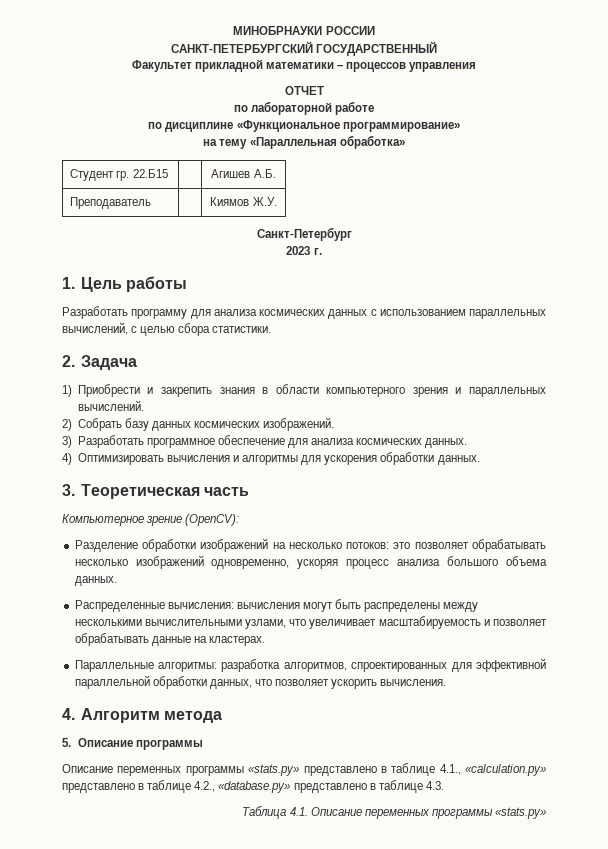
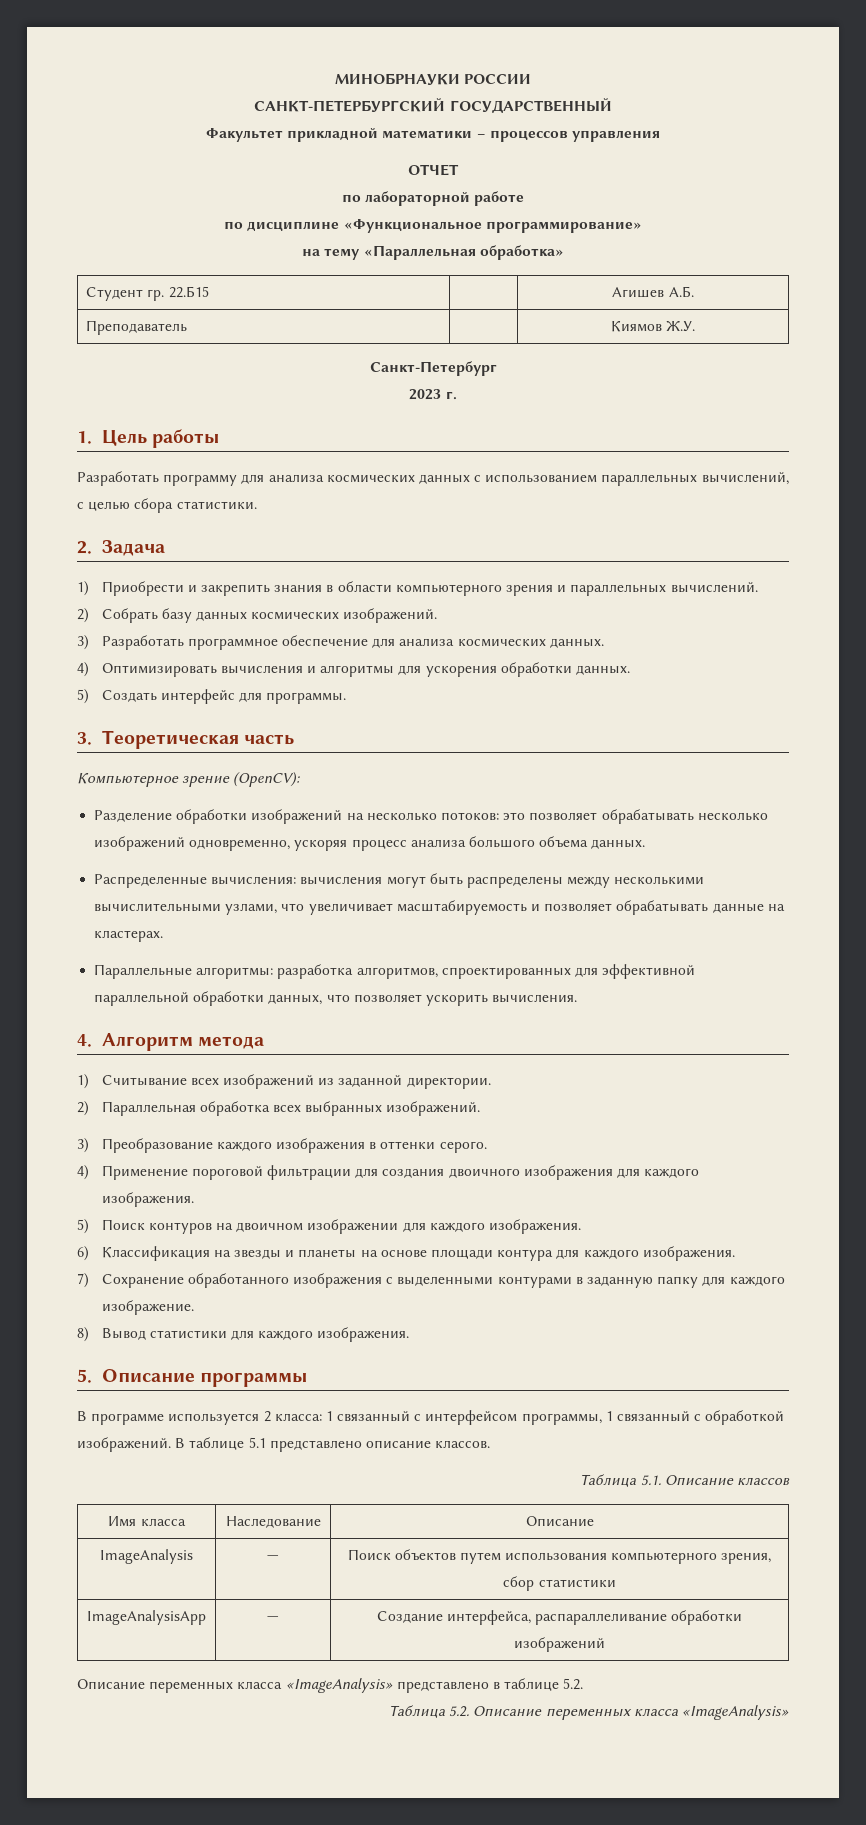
+ 5) Создать интерфейс для программы.
+ 1) Считывание всех изображений из заданной директории.
+ 2) Параллельная обработка всех выбранных изображений.
+ 3) Преобразование каждого изображения в оттенки серого.
+ 4) Применение пороговой фильтрации для создания двоичного изображения для каждого изображения.
+ 5) Поиск контуров на двоичном изображении для каждого изображения.
+ 6) Классификация на звезды и планеты на основе площади контура для каждого изображения.
+ 7) Сохранение обработанного изображения с выделенными контурами в заданную папку для каждого изображение.
+ 8) Вывод статистики для каждого изображения.
  5. Описание программы
- Описание переменных программы «stats.py» представлено в таблице 4.1., «calculation.py» представлено в таблице 4.2., «database.py» представлено в таблице 4.3.
- Таблица 4.1. Описание переменных программы «stats.py»
+ В программе используется 2 класса: 1 связанный с интерфейсом программы, 1 связанный с обработкой изображений. В таблице 5.1 представлено описание классов.
+ Таблица 5.1. Описание классов
+ Имя класса | Наследование | Описание
+ ImageAnalysis | — | Поиск объектов путем использования компьютерного зрения, сбор статистики
+ ImageAnalysisApp | — | Создание интерфейса, распараллеливание обработки изображений
+ Описание переменных класса «ImageAnalysis» представлено в таблице 5.2.
+ Таблица 5.2. Описание переменных класса «ImageAnalysis»

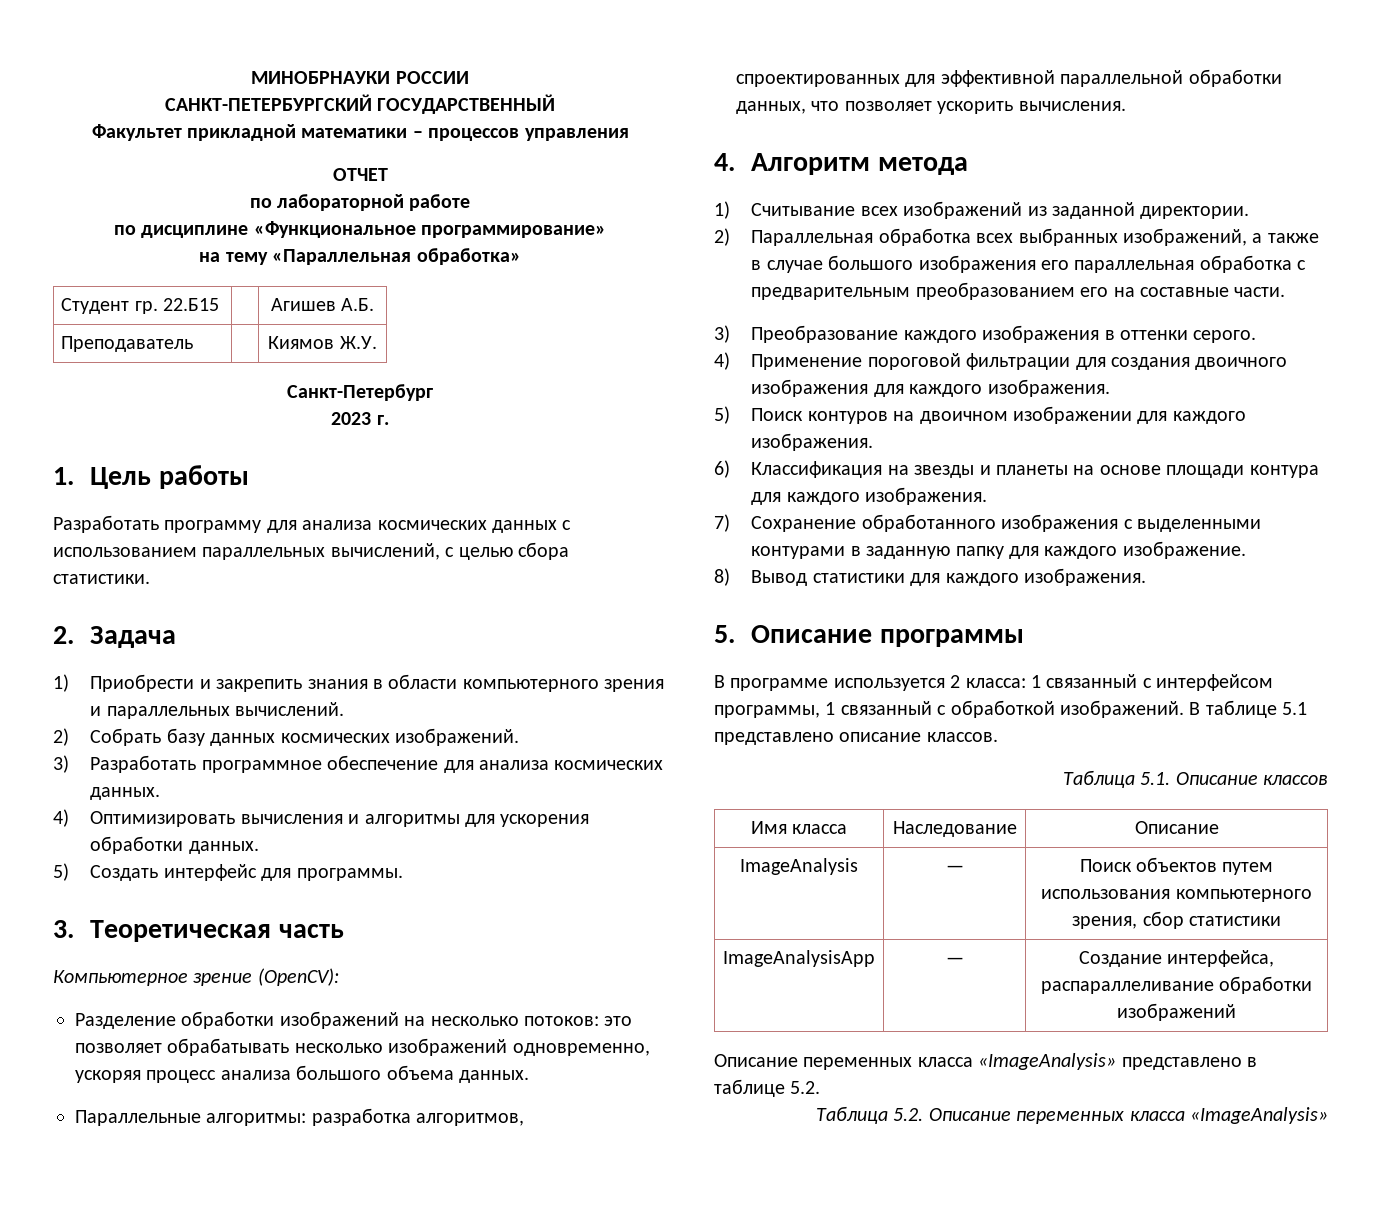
- Распределенные вычисления: вычисления могут быть распределены между несколькими вычислительными узлами, что увеличивает масштабируемость и позволяет обрабатывать данные на кластерах.
- 2) Параллельная обработка всех выбранных изображений.
+ 2) Параллельная обработка всех выбранных изображений, а также в случае большого изображения его параллельная обработка с предварительным преобразованием его на составные части.

